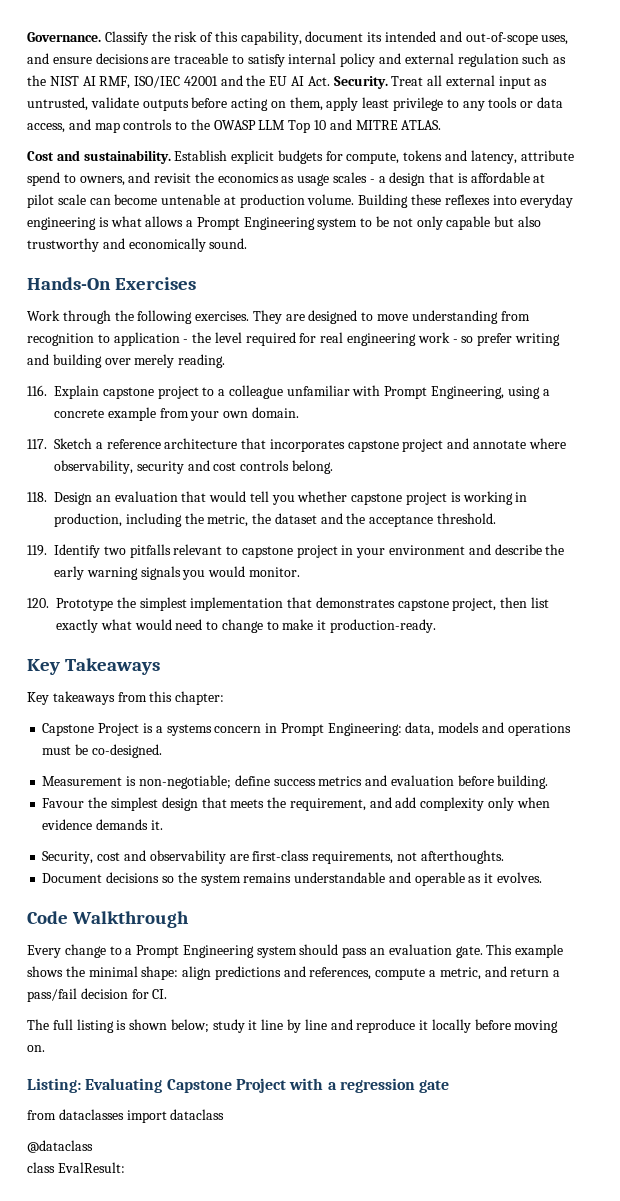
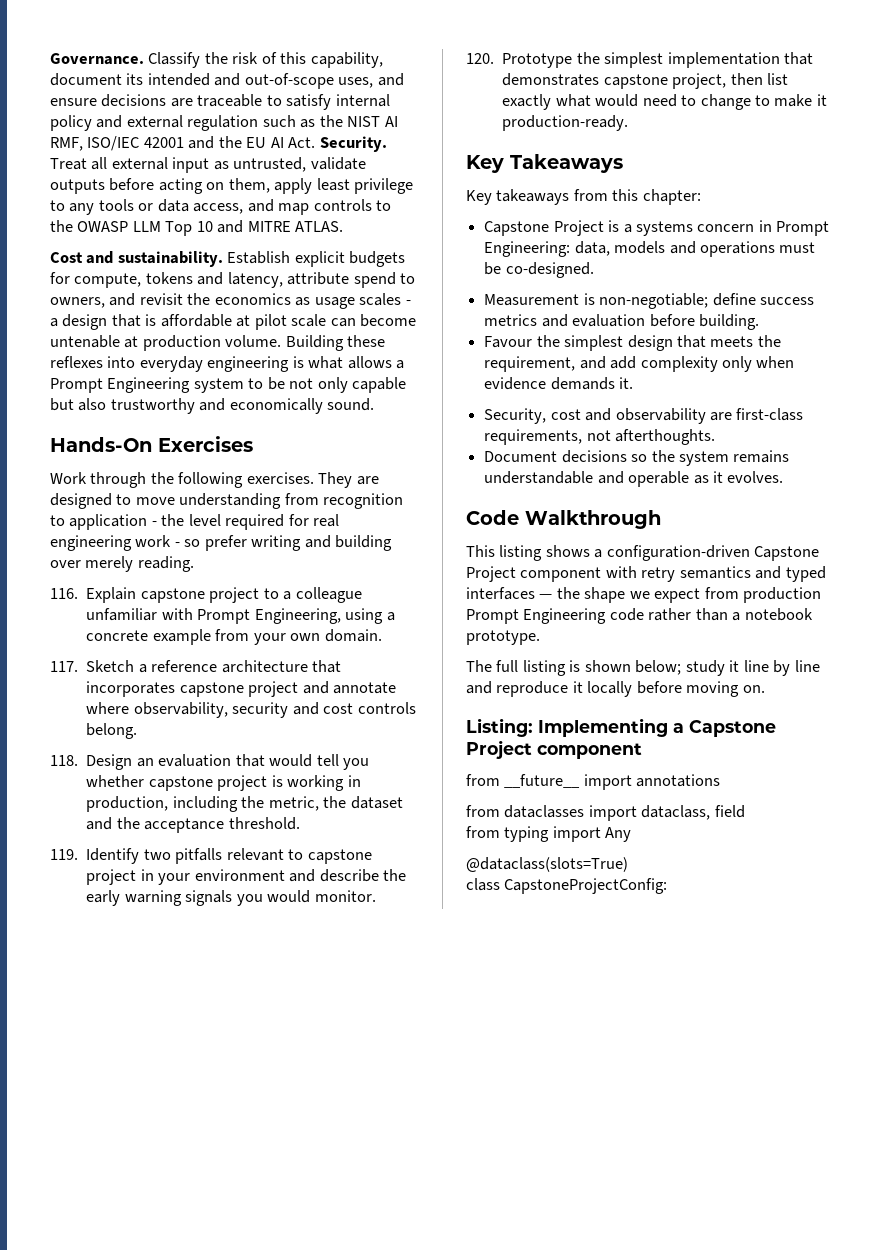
- Every change to a Prompt Engineering system should pass an evaluation gate. This example shows the minimal shape: align predictions and references, compute a metric, and return a pass/fail decision for CI.
+ This listing shows a configuration-driven Capstone Project component with retry semantics and typed interfaces — the shape we expect from production Prompt Engineering code rather than a notebook prototype.
- Listing: Evaluating Capstone Project with a regression gate
- from dataclasses import dataclass
- @dataclass
+ Listing: Implementing a Capstone Project component
+ from __future__ import annotations
+ from dataclasses import dataclass, field
+ from typing import Any
+ @dataclass(slots=True)
- class EvalResult:
+ class CapstoneProjectConfig:

